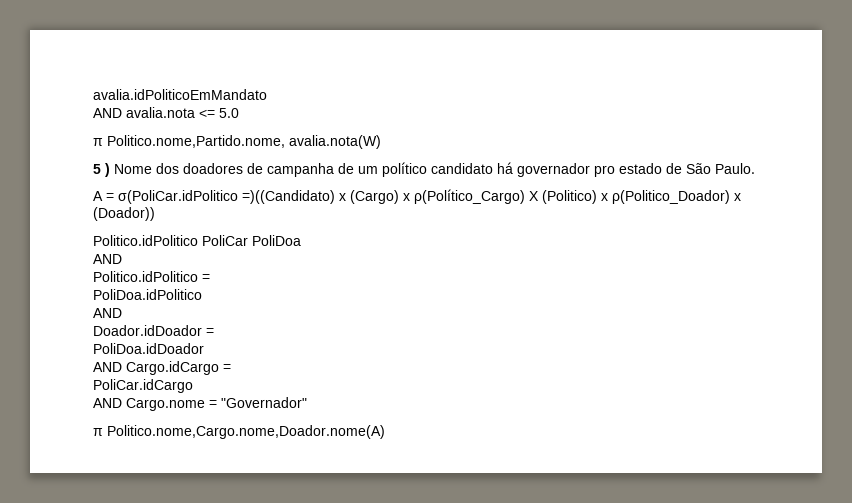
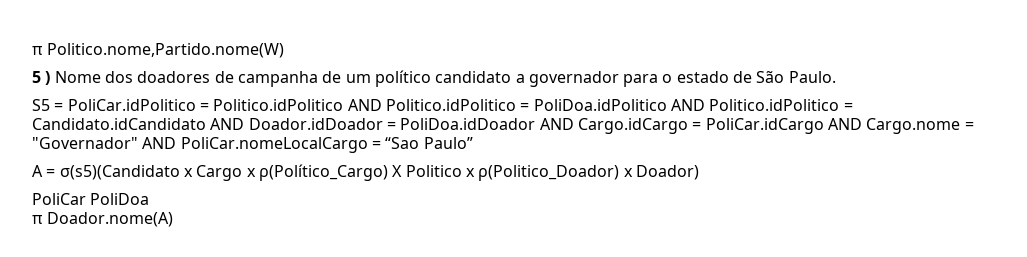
- avalia.idPoliticoEmMandato
- AND avalia.nota <= 5.0
- π Politico.nome,Partido.nome, avalia.nota(W)
+ π Politico.nome,Partido.nome(W)
- 5 ) Nome dos doadores de campanha de um político candidato há governador pro estado de São Paulo.
+ 5 ) Nome dos doadores de campanha de um político candidato a governador para o estado de São Paulo.
- A = σ(PoliCar.idPolitico =)((Candidato) x (Cargo) x ρ(Político_Cargo) X (Politico) x ρ(Politico_Doador) x (Doador))
- Politico.idPolitico PoliCar PoliDoa
- AND
- Politico.idPolitico =
- PoliDoa.idPolitico
- AND
- Doador.idDoador =
- PoliDoa.idDoador
- AND Cargo.idCargo =
- PoliCar.idCargo
- AND Cargo.nome = "Governador"
- π Politico.nome,Cargo.nome,Doador.nome(A)
+ S5 = PoliCar.idPolitico = Politico.idPolitico AND Politico.idPolitico = PoliDoa.idPolitico AND Politico.idPolitico = Candidato.idCandidato AND Doador.idDoador = PoliDoa.idDoador AND Cargo.idCargo = PoliCar.idCargo AND Cargo.nome = "Governador" AND PoliCar.nomeLocalCargo = “Sao Paulo”
+ A = σ(s5)(Candidato x Cargo x ρ(Político_Cargo) X Politico x ρ(Politico_Doador) x Doador)
+ PoliCar PoliDoa
+ π Doador.nome(A)

